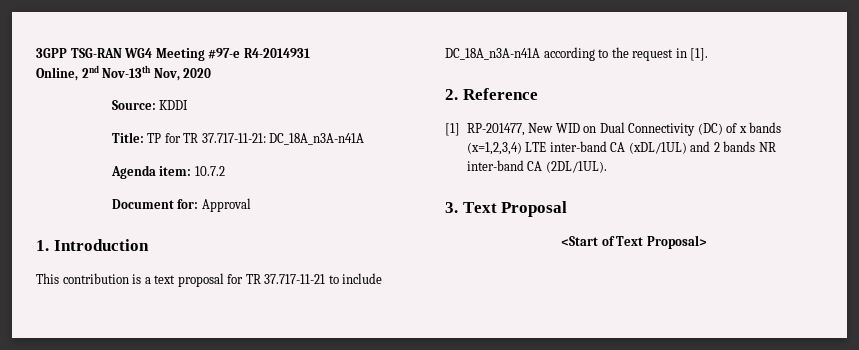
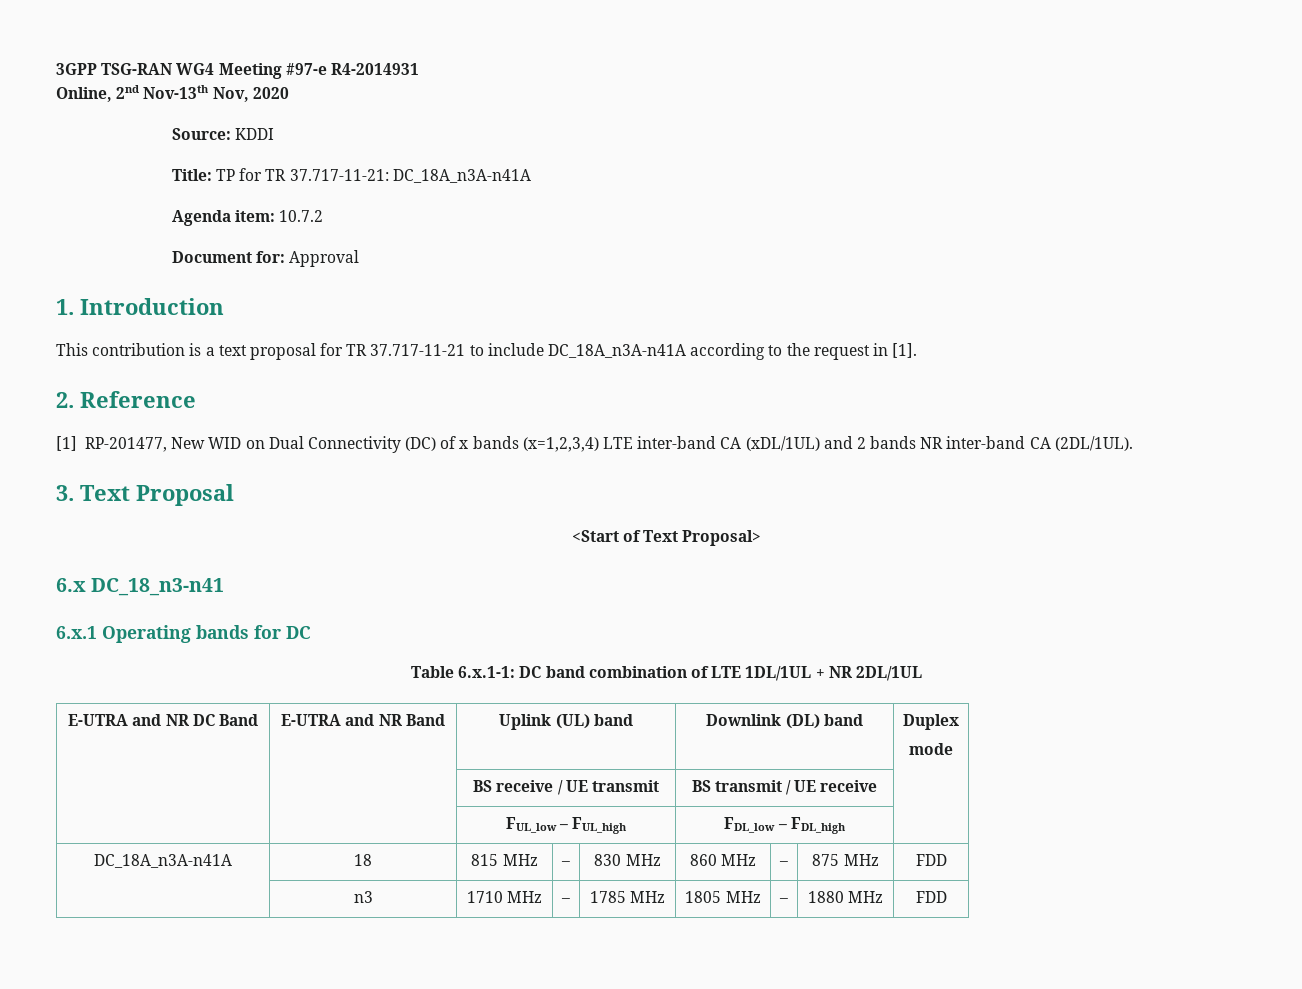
+ 6.x DC_18_n3-n41
+ 6.x.1 Operating bands for DC
+ Table 6.x.1-1: DC band combination of LTE 1DL/1UL + NR 2DL/1UL
+ E-UTRA and NR DC Band | E-UTRA and NR Band | Uplink (UL) band | Downlink (DL) band | Duplex
+ mode
+ | | BS receive / UE transmit | BS transmit / UE receive |
+ | | FUL_low – FUL_high | FDL_low – FDL_high |
+ DC_18A_n3A-n41A | 18 | 815 MHz | – | 830 MHz | 860 MHz | – | 875 MHz | FDD
+ | n3 | 1710 MHz | – | 1785 MHz | 1805 MHz | – | 1880 MHz | FDD

